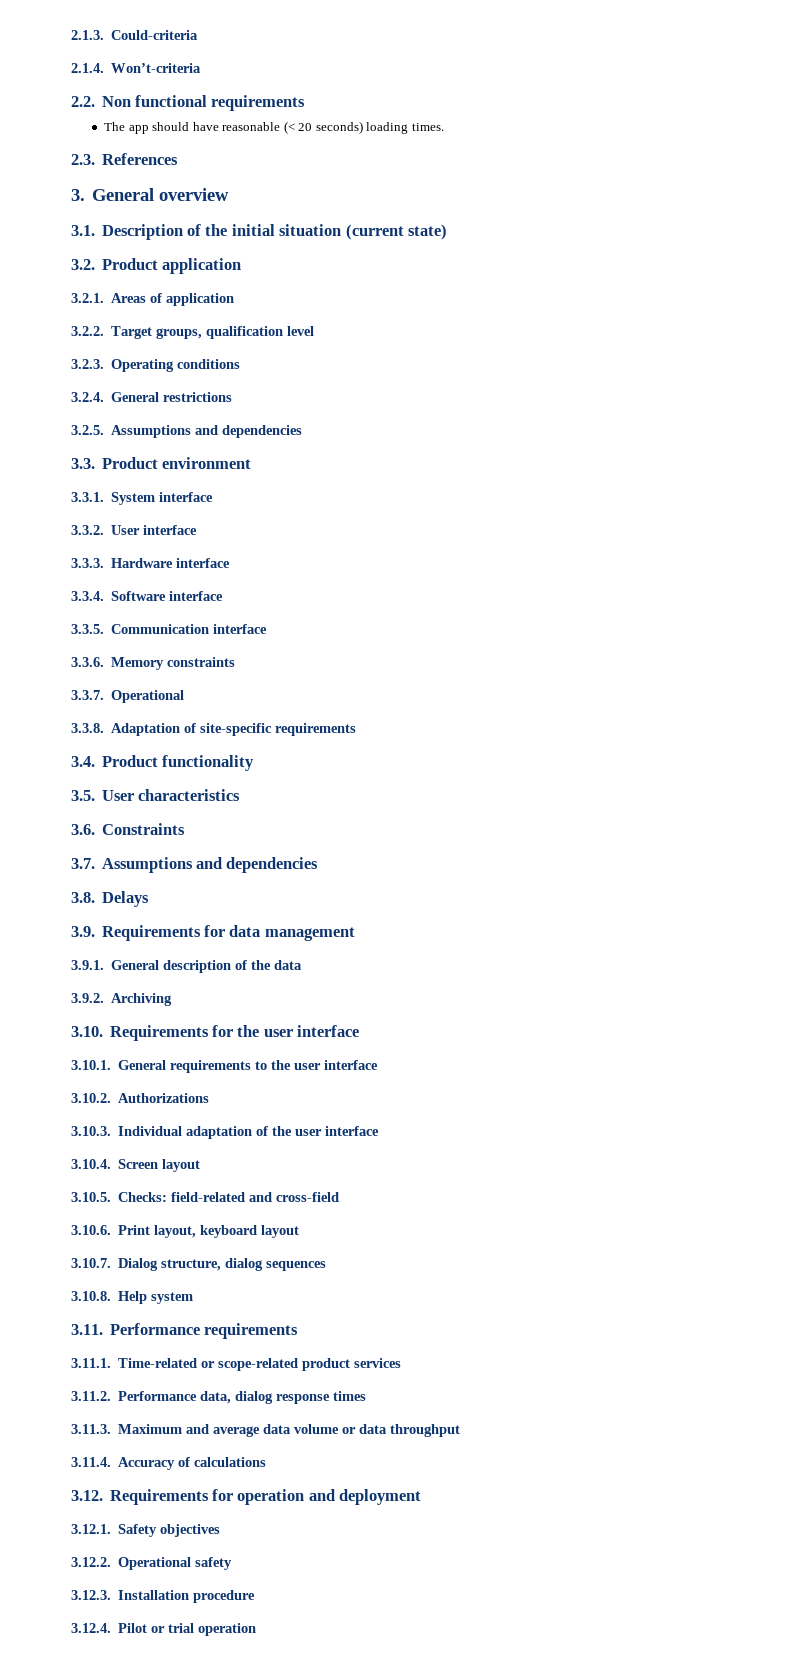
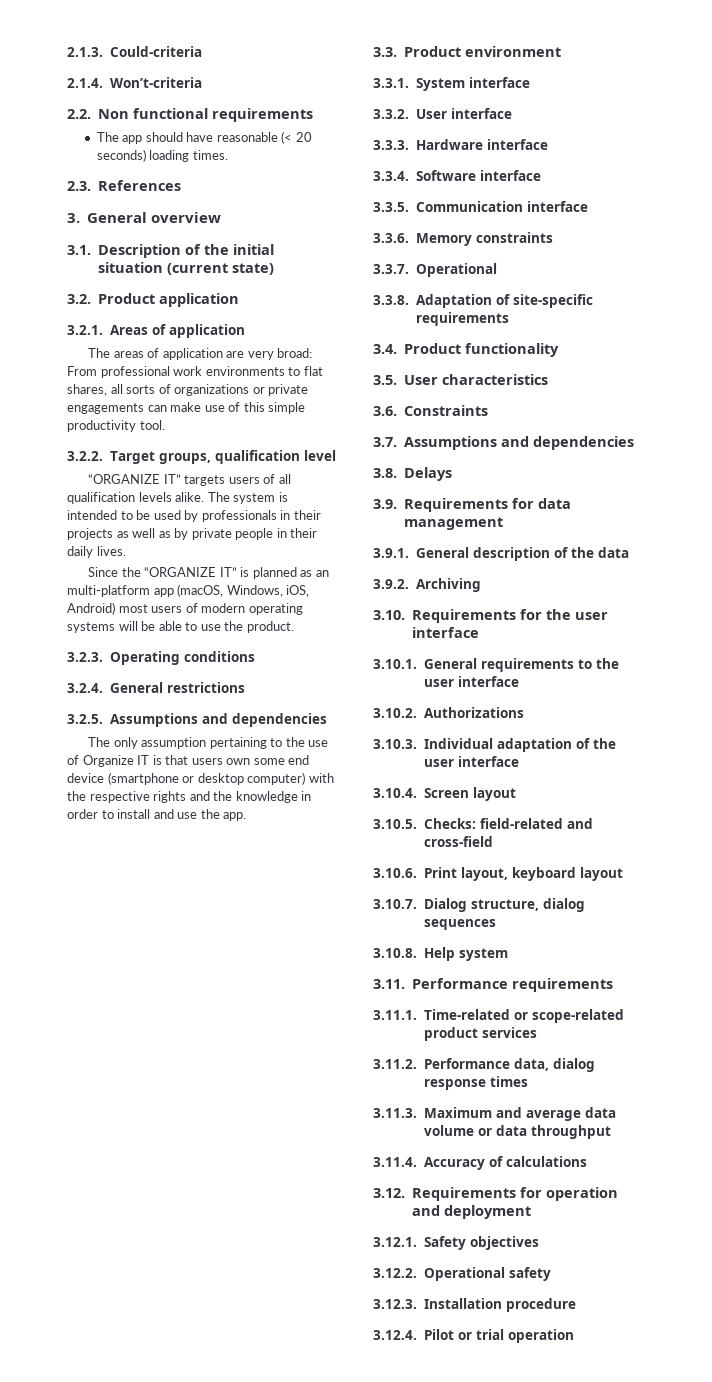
+ The areas of application are very broad: From professional work environments to flat shares, all sorts of organizations or private engagements can make use of this simple productivity tool.
+ “ORGANIZE IT” targets users of all qualification levels alike. The system is intended to be used by professionals in their projects as well as by private people in their daily lives.
+ Since the “ORGANIZE IT” is planned as an multi-platform app (macOS, Windows, iOS, Android) most users of modern operating systems will be able to use the product.
+ The only assumption pertaining to the use of Organize IT is that users own some end device (smartphone or desktop computer) with the respective rights and the knowledge in order to install and use the app.

